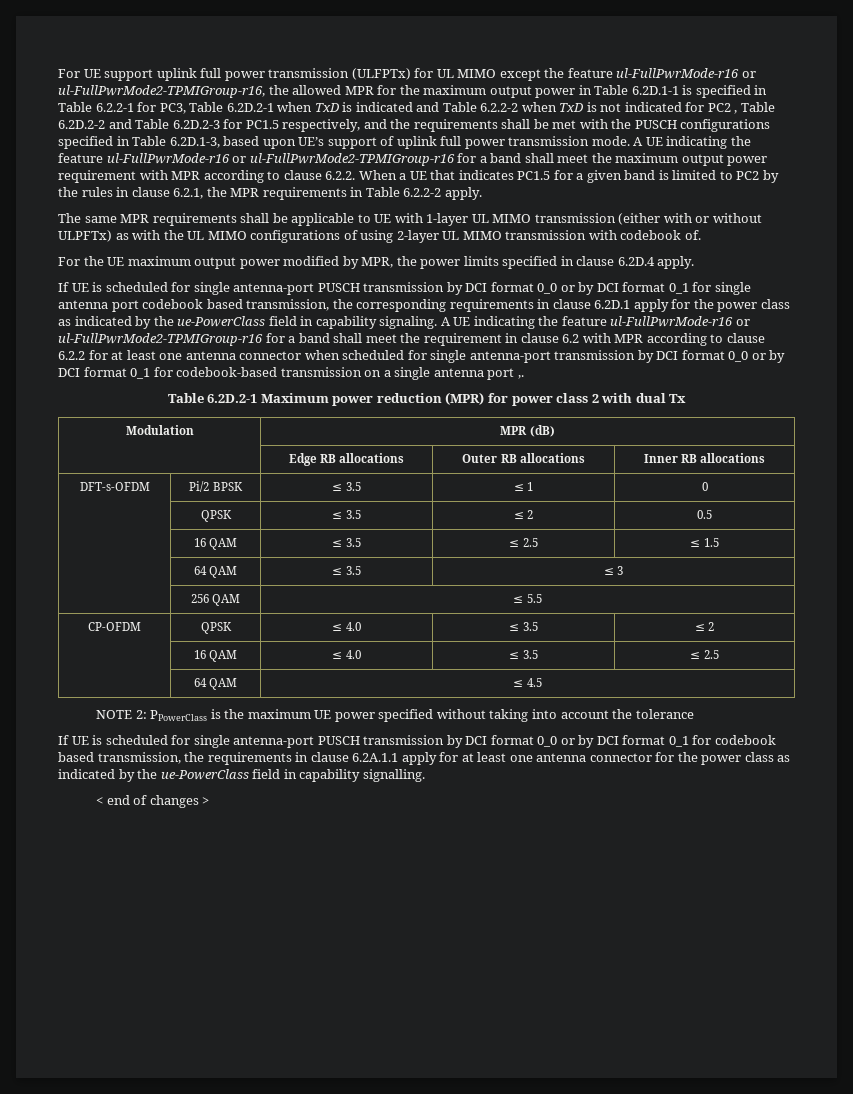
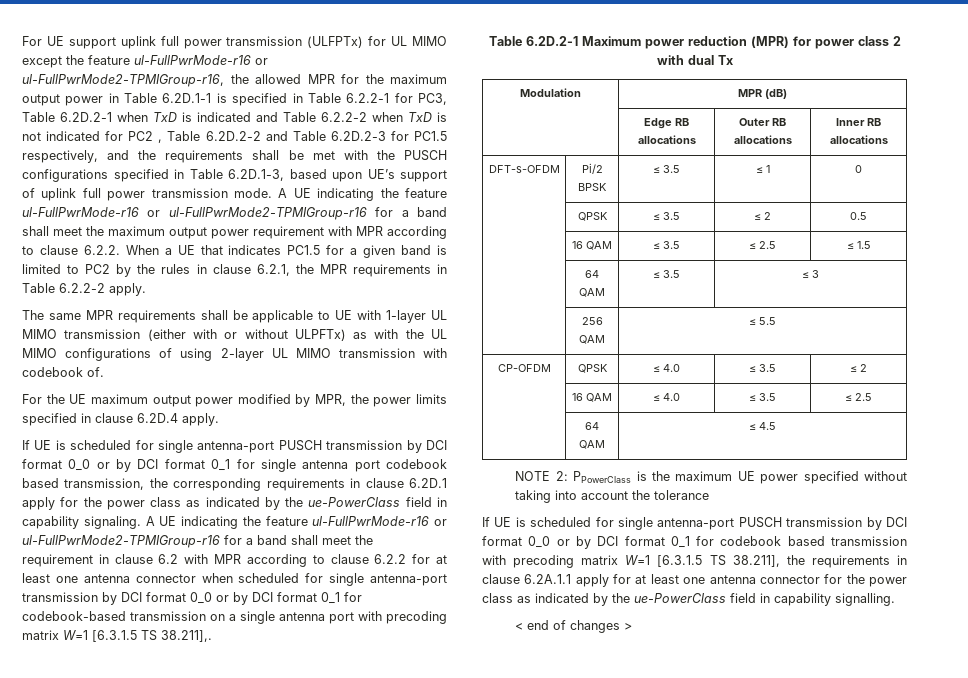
- A UE indicating the feature ul-FullPwrMode-r16 or ul-FullPwrMode2-TPMIGroup-r16 for a band shall meet the requirement in clause 6.2 with MPR according to clause 6.2.2 for at least one antenna connector when scheduled for single antenna-port transmission by DCI format 0_0 or by DCI format 0_1 for codebook-based transmission on a single antenna port ,.
+ A UE indicating the feature ul-FullPwrMode-r16 or ul-FullPwrMode2-TPMIGroup-r16 for a band shall meet the requirement in clause 6.2 with MPR according to clause 6.2.2 for at least one antenna connector when scheduled for single antenna-port transmission by DCI format 0_0 or by DCI format 0_1 for codebook-based transmission on a single antenna port with precoding matrix W=1 [6.3.1.5 TS 38.211],.
- If UE is scheduled for single antenna-port PUSCH transmission by DCI format 0_0 or by DCI format 0_1 for codebook based transmission, the requirements in clause 6.2A.1.1 apply for at least one antenna connector for the power class as indicated by the ue-PowerClass field in capability signalling.
+ If UE is scheduled for single antenna-port PUSCH transmission by DCI format 0_0 or by DCI format 0_1 for codebook based transmission with precoding matrix W=1 [6.3.1.5 TS 38.211], the requirements in clause 6.2A.1.1 apply for at least one antenna connector for the power class as indicated by the ue-PowerClass field in capability signalling.

